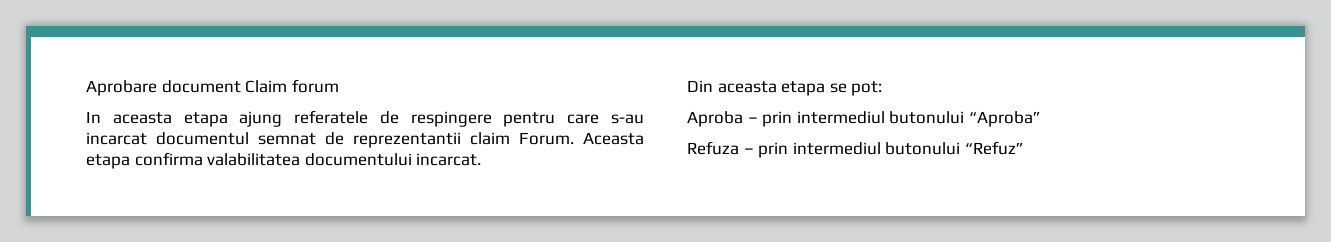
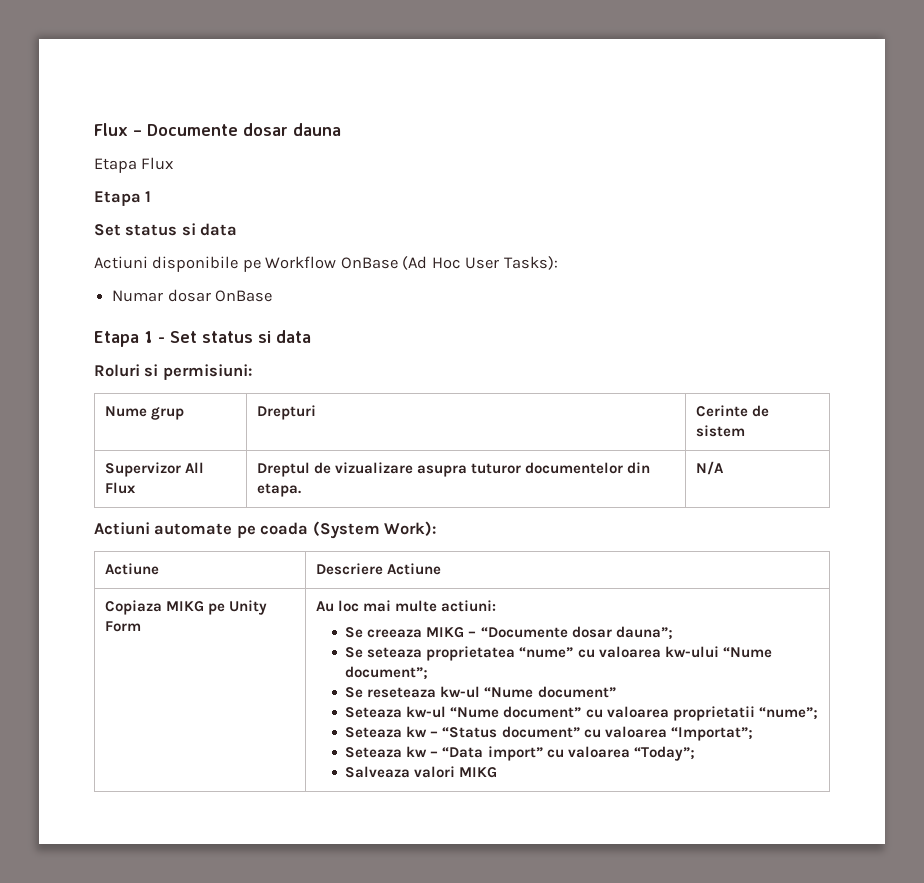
- Aprobare document Claim forum
- In aceasta etapa ajung referatele de respingere pentru care s-au incarcat documentul semnat de reprezentantii claim Forum. Aceasta etapa confirma valabilitatea documentului incarcat.
- Din aceasta etapa se pot:
- Aproba – prin intermediul butonului “Aproba”
- Refuza – prin intermediul butonului “Refuz”
+ Flux – Documente dosar dauna
+ Etapa Flux
+ Etapa 1
+ Set status si data
+ Actiuni disponibile pe Workflow OnBase (Ad Hoc User Tasks):
+ Numar dosar OnBase
+ Etapa 1 - Set status si data
+ Roluri si permisiuni:
+ Nume grup | Drepturi | Cerinte de sistem
+ Supervizor All Flux | Dreptul de vizualizare asupra tuturor documentelor din etapa. | N/A
+ Actiuni automate pe coada (System Work):
+ Actiune | Descriere Actiune
+ Copiaza MIKG pe Unity Form | Au loc mai multe actiuni:
+ Se creeaza MIKG – “Documente dosar dauna”;
+ Se seteaza proprietatea “nume” cu valoarea kw-ului “Nume document”;
+ Se reseteaza kw-ul “Nume document”
+ Seteaza kw-ul “Nume document” cu valoarea proprietatii “nume”;
+ Seteaza kw – “Status document” cu valoarea “Importat”;
+ Seteaza kw – “Data import” cu valoarea “Today”;
+ Salveaza valori MIKG

